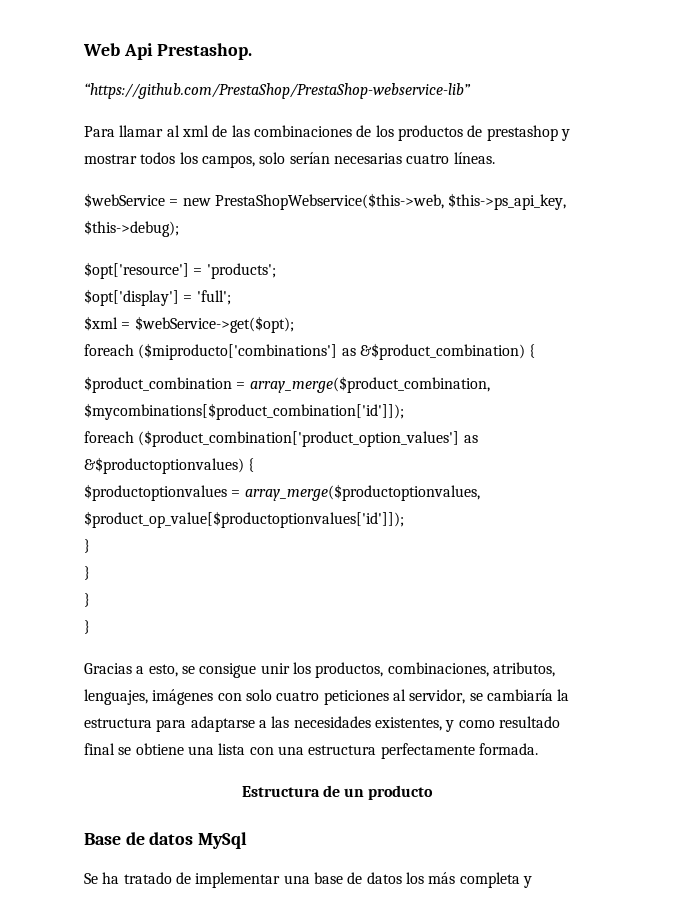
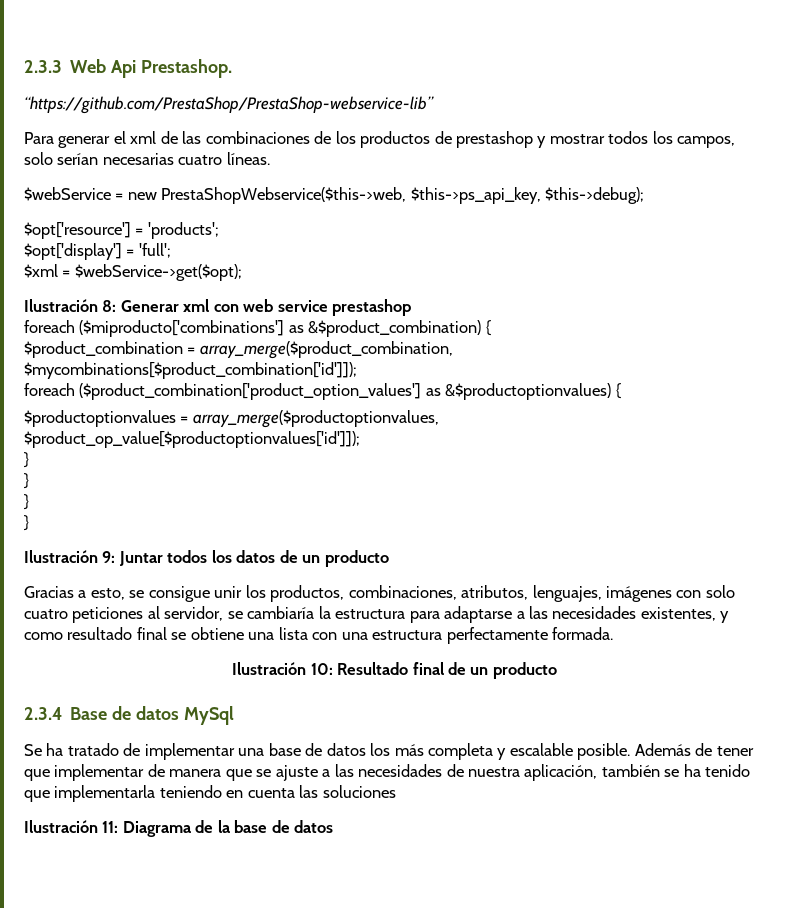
- Web Api Prestashop.
+ 2.3.3 Web Api Prestashop.
- Para llamar al xml de las combinaciones de los productos de prestashop y mostrar todos los campos, solo serían necesarias cuatro líneas.
+ Para generar el xml de las combinaciones de los productos de prestashop y mostrar todos los campos, solo serían necesarias cuatro líneas.
+ Ilustración 8: Generar xml con web service prestashop
+ Ilustración 9: Juntar todos los datos de un producto
- Estructura de un producto
- Base de datos MySql
+ Ilustración 10: Resultado final de un producto
+ 2.3.4 Base de datos MySql
- Se ha tratado de implementar una base de datos los más completa y
+ Se ha tratado de implementar una base de datos los más completa y escalable posible. Además de tener que implementar de manera que se ajuste a las necesidades de nuestra aplicación, también se ha tenido que implementarla teniendo en cuenta las soluciones
+ Ilustración 11: Diagrama de la base de datos

